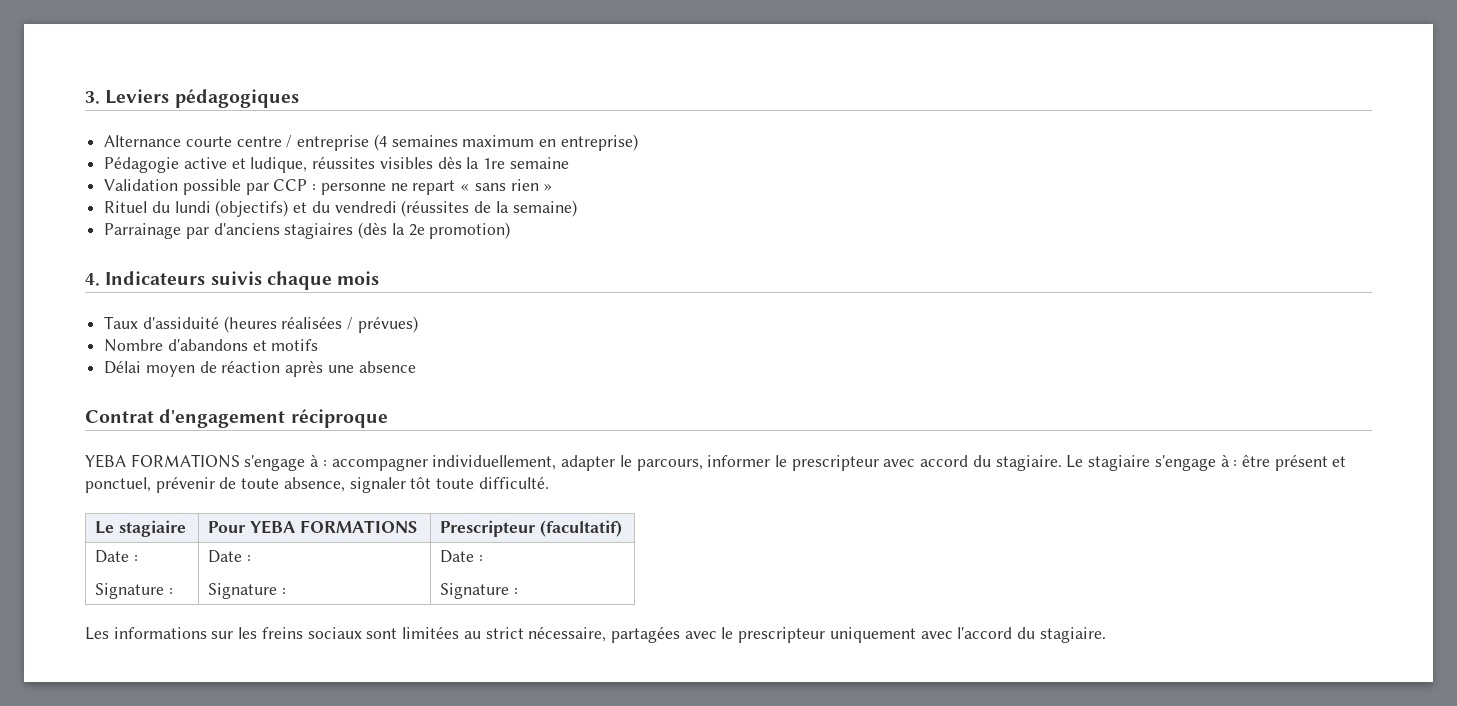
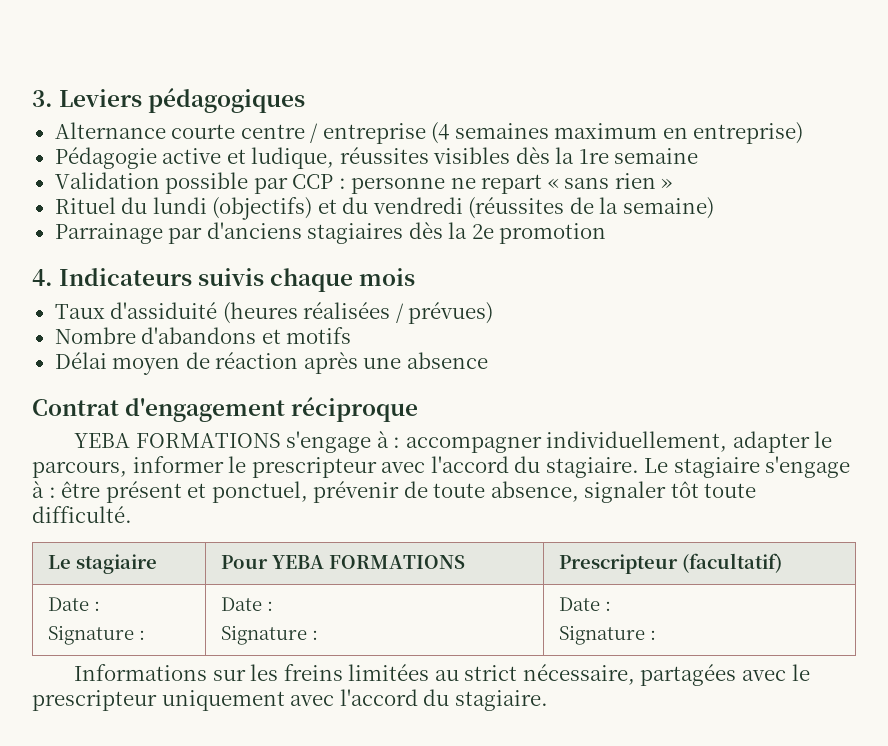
- Parrainage par d'anciens stagiaires (dès la 2e promotion)
+ Parrainage par d'anciens stagiaires dès la 2e promotion
- YEBA FORMATIONS s'engage à : accompagner individuellement, adapter le parcours, informer le prescripteur avec accord du stagiaire.
+ YEBA FORMATIONS s'engage à : accompagner individuellement, adapter le parcours, informer le prescripteur avec l'accord du stagiaire.
- Les informations sur les freins sociaux sont limitées au strict nécessaire, partagées avec le prescripteur uniquement avec l'accord du stagiaire.
+ Informations sur les freins limitées au strict nécessaire, partagées avec le prescripteur uniquement avec l'accord du stagiaire.

